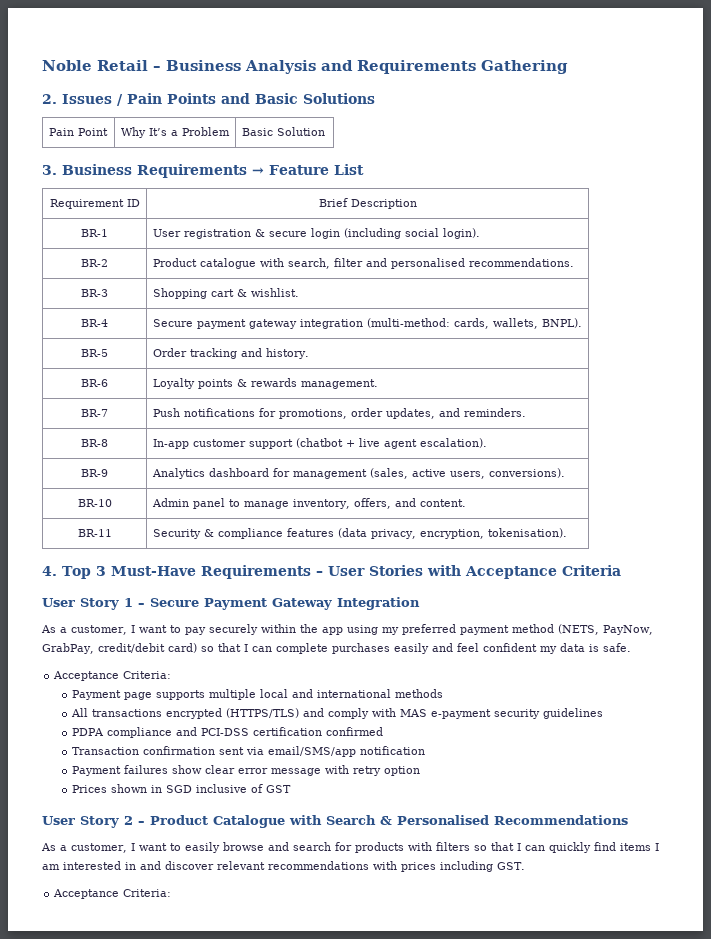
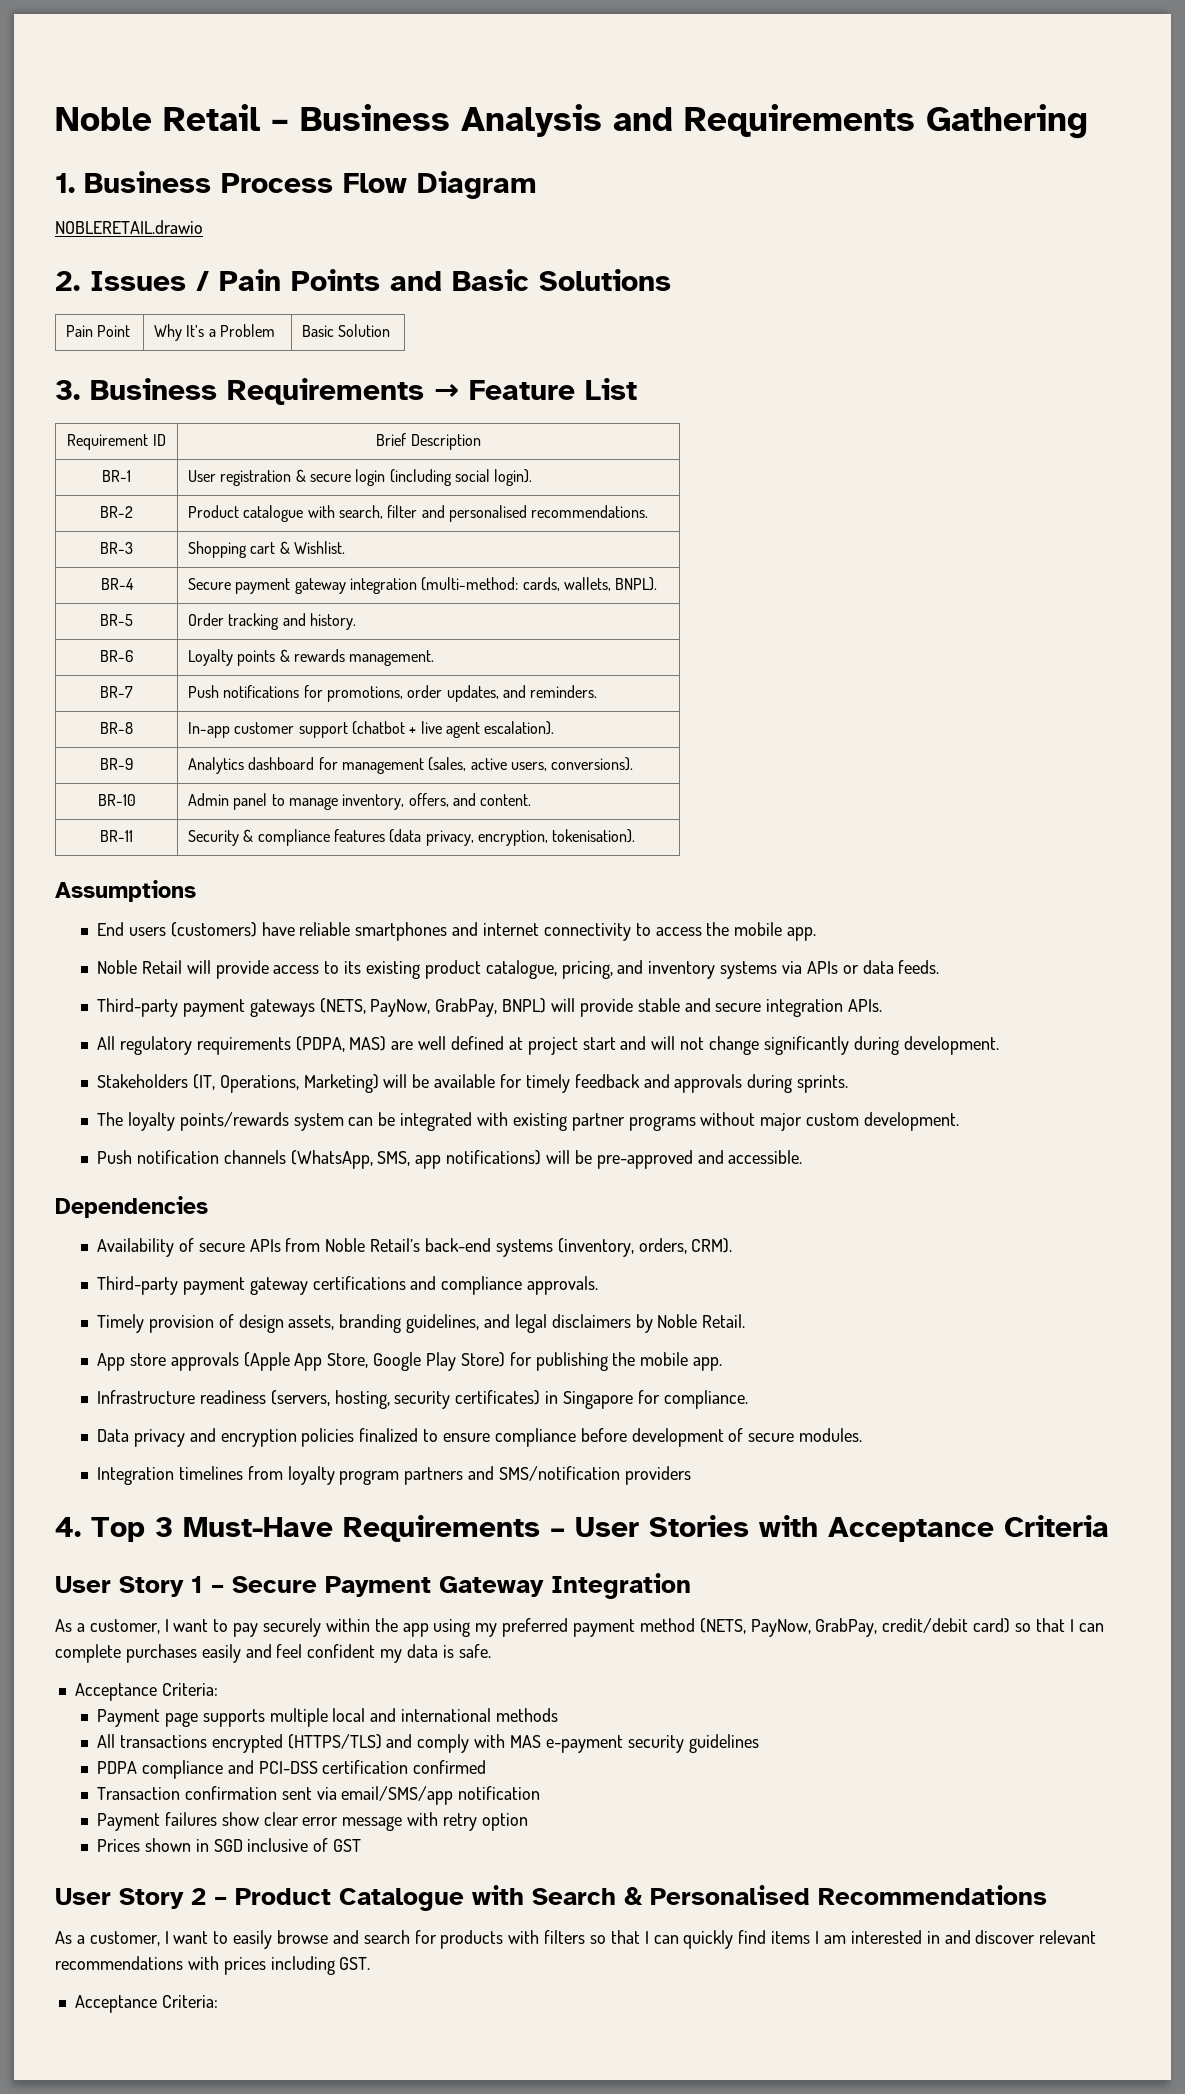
+ 1. Business Process Flow Diagram
+ NOBLERETAIL.drawio
- BR-3 | Shopping cart & wishlist.
+ BR-3 | Shopping cart & Wishlist.
+ Assumptions
+ End users (customers) have reliable smartphones and internet connectivity to access the mobile app.
+ Noble Retail will provide access to its existing product catalogue, pricing, and inventory systems via APIs or data feeds.
+ Third-party payment gateways (NETS, PayNow, GrabPay, BNPL) will provide stable and secure integration APIs.
+ All regulatory requirements (PDPA, MAS) are well defined at project start and will not change significantly during development.
+ Stakeholders (IT, Operations, Marketing) will be available for timely feedback and approvals during sprints.
+ The loyalty points/rewards system can be integrated with existing partner programs without major custom development.
+ Push notification channels (WhatsApp, SMS, app notifications) will be pre-approved and accessible.
+ Dependencies
+ Availability of secure APIs from Noble Retail’s back-end systems (inventory, orders, CRM).
+ Third-party payment gateway certifications and compliance approvals.
+ Timely provision of design assets, branding guidelines, and legal disclaimers by Noble Retail.
+ App store approvals (Apple App Store, Google Play Store) for publishing the mobile app.
+ Infrastructure readiness (servers, hosting, security certificates) in Singapore for compliance.
+ Data privacy and encryption policies finalized to ensure compliance before development of secure modules.
+ Integration timelines from loyalty program partners and SMS/notification providers

